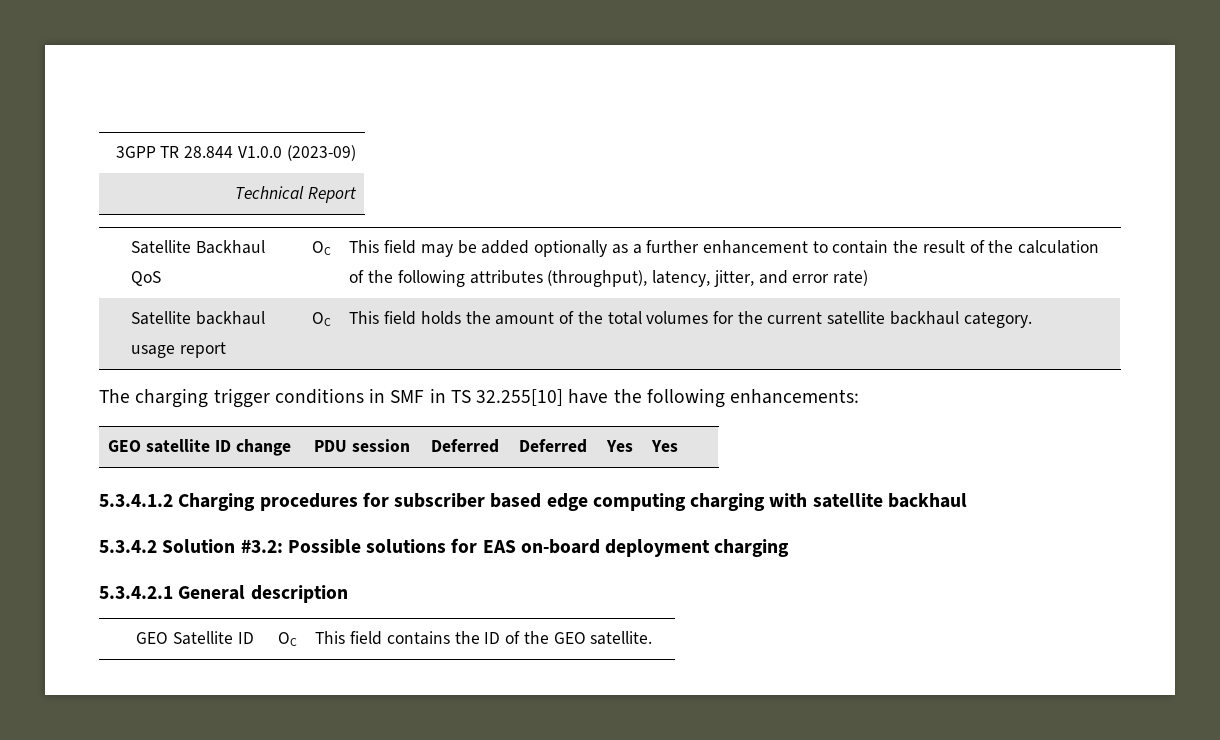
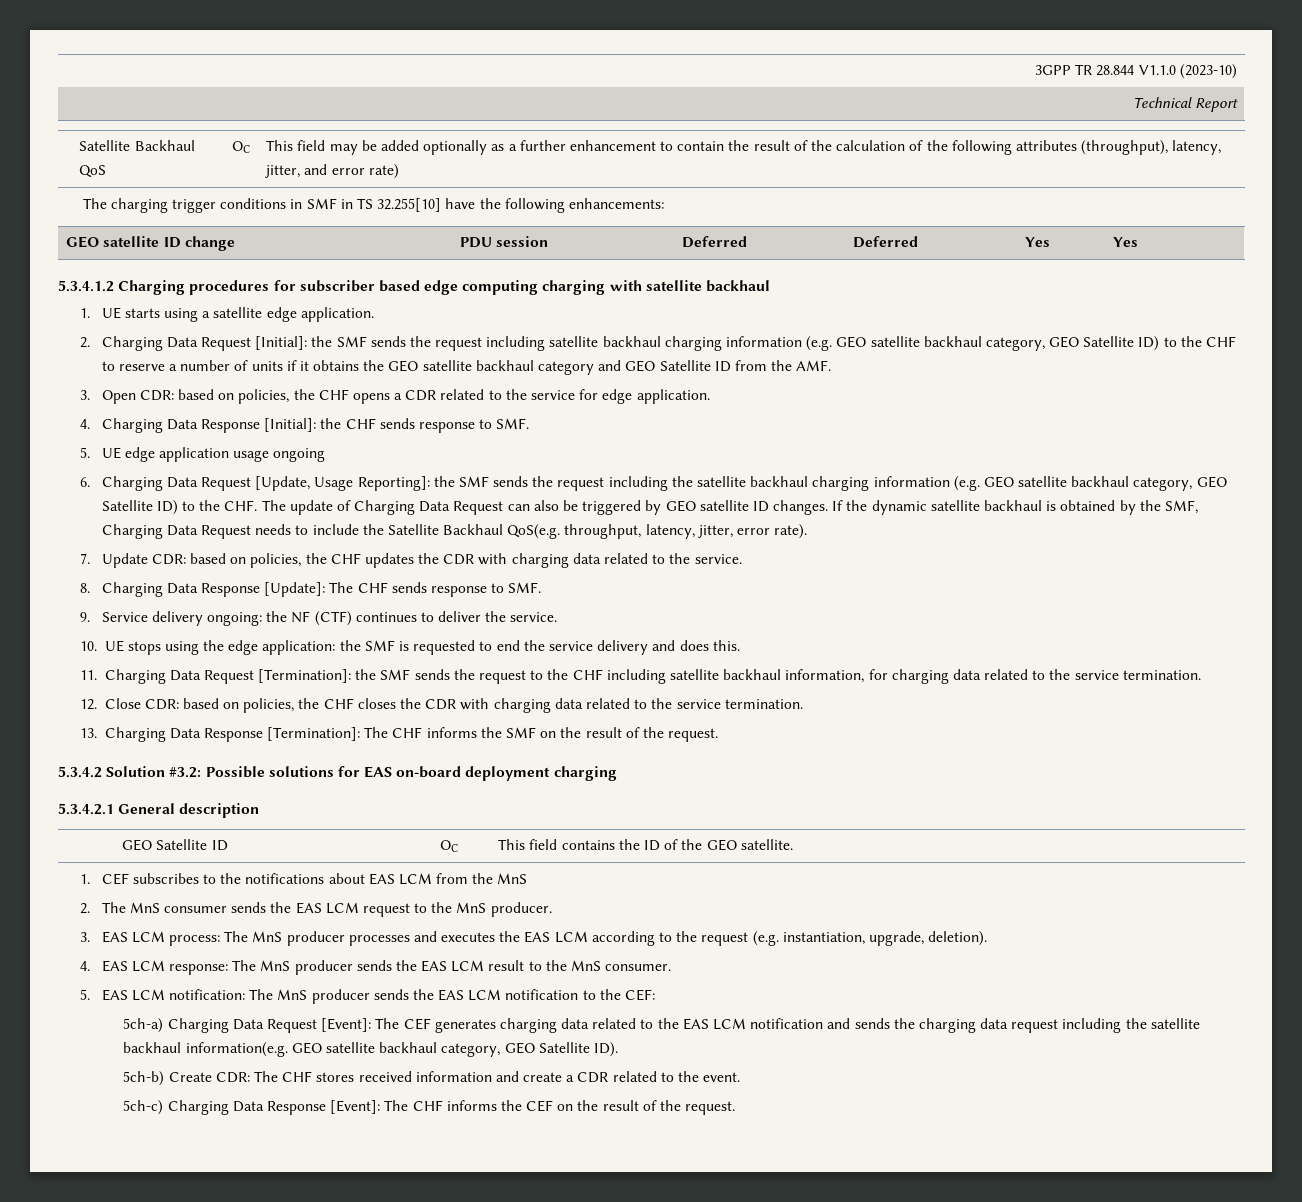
- 3GPP TR 28.844 V1.0.0 (2023-09)
+ 3GPP TR 28.844 V1.1.0 (2023-10)
- Satellite backhaul usage report | OC | This field holds the amount of the total volumes for the current satellite backhaul category.
+ 1. UE starts using a satellite edge application.
+ 2. Charging Data Request [Initial]: the SMF sends the request including satellite backhaul charging information (e.g. GEO satellite backhaul category, GEO Satellite ID) to the CHF to reserve a number of units if it obtains the GEO satellite backhaul category and GEO Satellite ID from the AMF.
+ 3. Open CDR: based on policies, the CHF opens a CDR related to the service for edge application.
+ 4. Charging Data Response [Initial]: the CHF sends response to SMF.
+ 5. UE edge application usage ongoing
+ 6. Charging Data Request [Update, Usage Reporting]: the SMF sends the request including the satellite backhaul charging information (e.g. GEO satellite backhaul category, GEO Satellite ID) to the CHF. The update of Charging Data Request can also be triggered by GEO satellite ID changes. If the dynamic satellite backhaul is obtained by the SMF, Charging Data Request needs to include the Satellite Backhaul QoS(e.g. throughput, latency, jitter, error rate).
+ 7. Update CDR: based on policies, the CHF updates the CDR with charging data related to the service.
+ 8. Charging Data Response [Update]: The CHF sends response to SMF.
+ 9. Service delivery ongoing: the NF (CTF) continues to deliver the service.
+ 10. UE stops using the edge application: the SMF is requested to end the service delivery and does this.
+ 11. Charging Data Request [Termination]: the SMF sends the request to the CHF including satellite backhaul information, for charging data related to the service termination.
+ 12. Close CDR: based on policies, the CHF closes the CDR with charging data related to the service termination.
+ 13. Charging Data Response [Termination]: The CHF informs the SMF on the result of the request.
+ 1. CEF subscribes to the notifications about EAS LCM from the MnS
+ 2. The MnS consumer sends the EAS LCM request to the MnS producer.
+ 3. EAS LCM process: The MnS producer processes and executes the EAS LCM according to the request (e.g. instantiation, upgrade, deletion).
+ 4. EAS LCM response: The MnS producer sends the EAS LCM result to the MnS consumer.
+ 5. EAS LCM notification: The MnS producer sends the EAS LCM notification to the CEF:
+ 5ch-a) Charging Data Request [Event]: The CEF generates charging data related to the EAS LCM notification and sends the charging data request including the satellite backhaul information(e.g. GEO satellite backhaul category, GEO Satellite ID).
+ 5ch-b) Create CDR: The CHF stores received information and create a CDR related to the event.
+ 5ch-c) Charging Data Response [Event]: The CHF informs the CEF on the result of the request.

